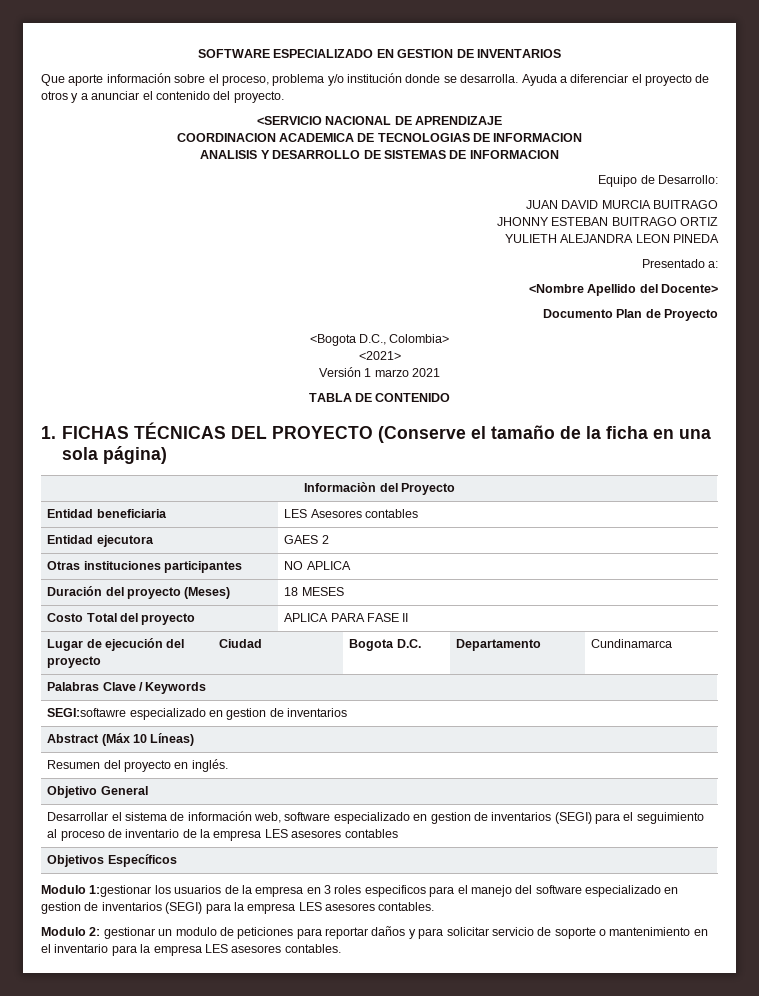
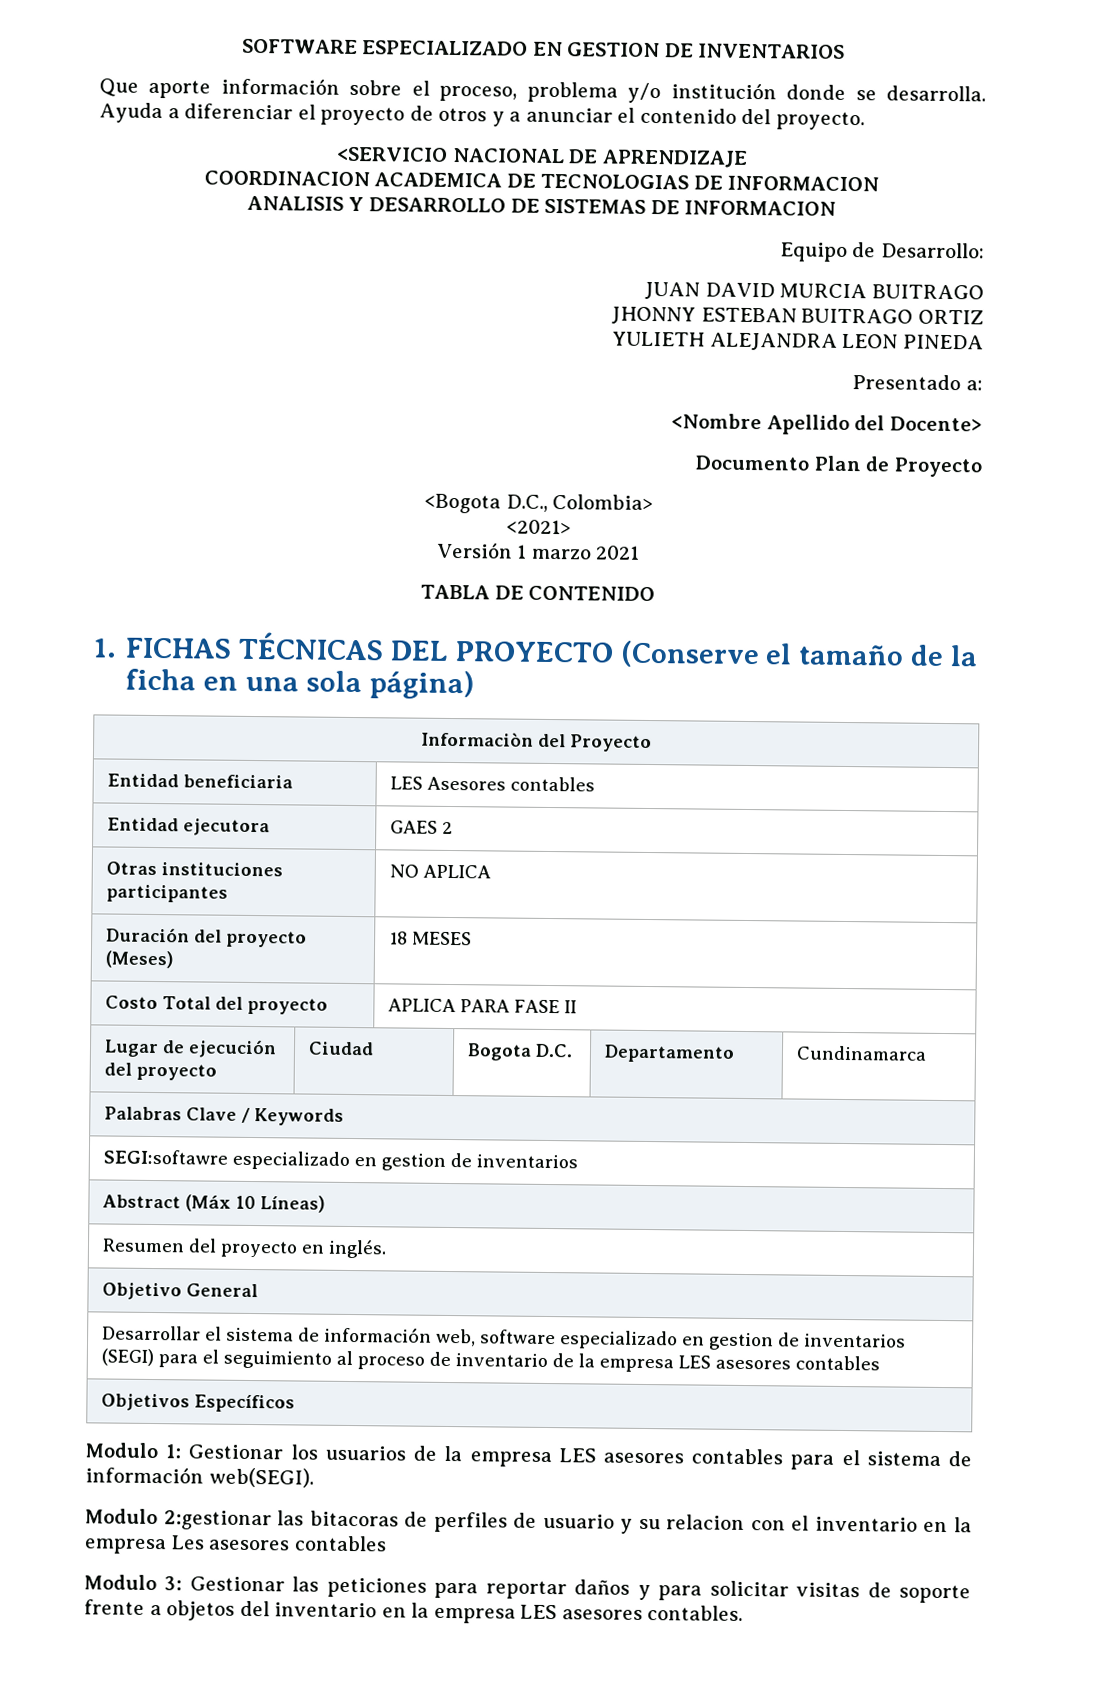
- Modulo 1:gestionar los usuarios de la empresa en 3 roles especificos para el manejo del software especializado en gestion de inventarios (SEGI) para la empresa LES asesores contables.
- Modulo 2: gestionar un modulo de peticiones para reportar daños y para solicitar servicio de soporte o mantenimiento en el inventario para la empresa LES asesores contables.
+ Modulo 1: Gestionar los usuarios de la empresa LES asesores contables para el sistema de información web(SEGI).
+ Modulo 2:gestionar las bitacoras de perfiles de usuario y su relacion con el inventario en la empresa Les asesores contables
+ Modulo 3: Gestionar las peticiones para reportar daños y para solicitar visitas de soporte frente a objetos del inventario en la empresa LES asesores contables.

